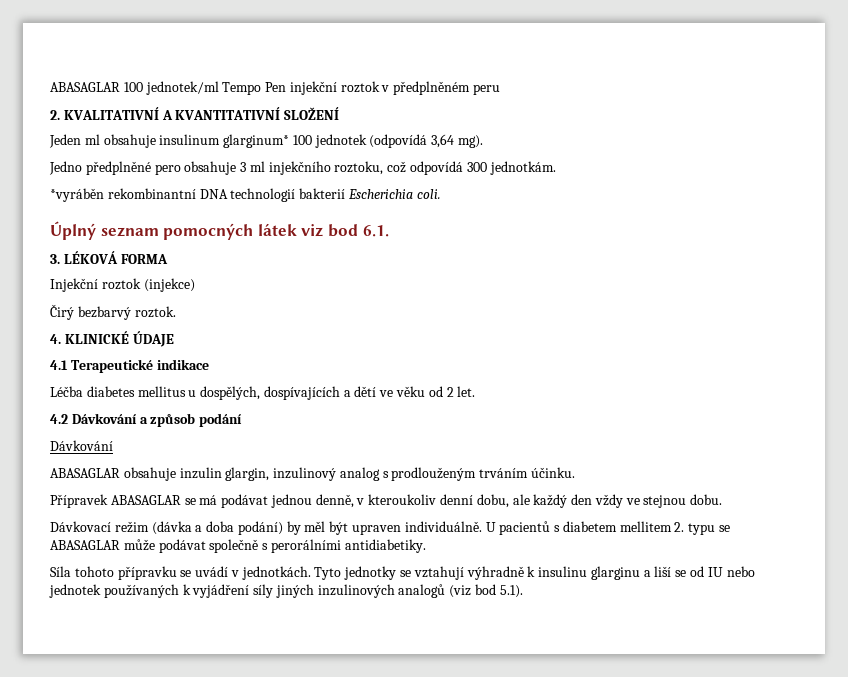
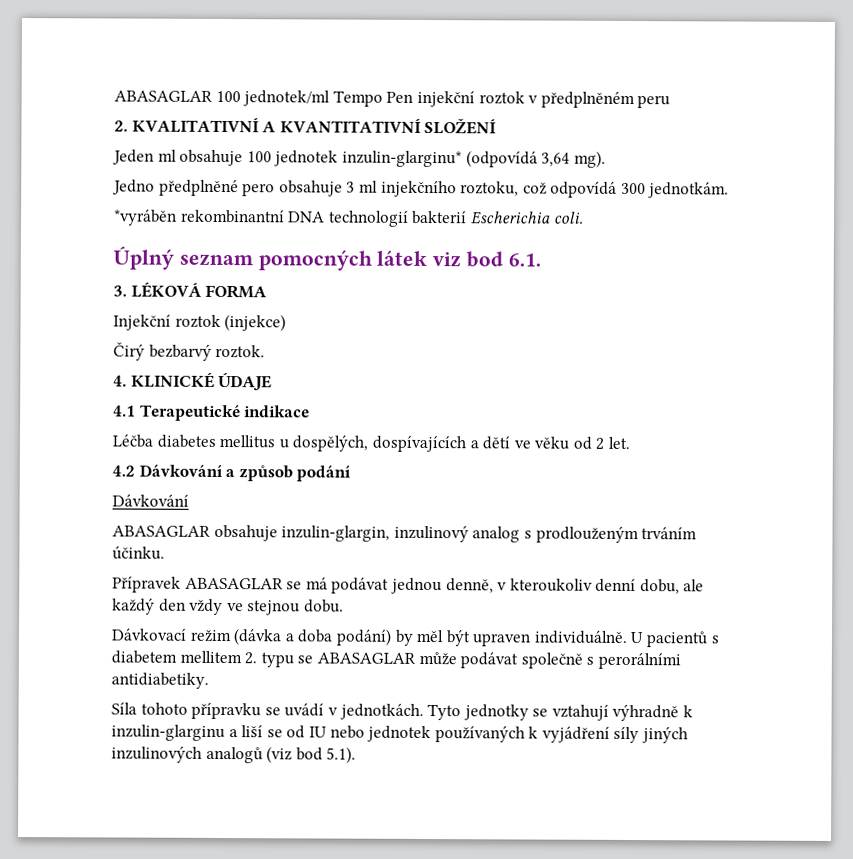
- Jeden ml obsahuje insulinum glarginum* 100 jednotek (odpovídá 3,64 mg).
+ Jeden ml obsahuje 100 jednotek inzulin-glarginu* (odpovídá 3,64 mg).
- ABASAGLAR obsahuje inzulin glargin, inzulinový analog s prodlouženým trváním účinku.
+ ABASAGLAR obsahuje inzulin-glargin, inzulinový analog s prodlouženým trváním účinku.
- Tyto jednotky se vztahují výhradně k insulinu glarginu a liší se od IU nebo jednotek používaných k vyjádření síly jiných inzulinových analogů (viz bod 5.1).
+ Tyto jednotky se vztahují výhradně k inzulin-glarginu a liší se od IU nebo jednotek používaných k vyjádření síly jiných inzulinových analogů (viz bod 5.1).

